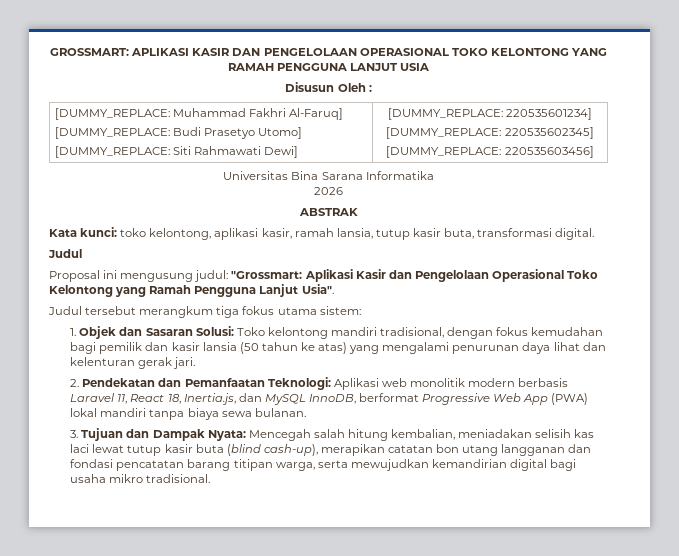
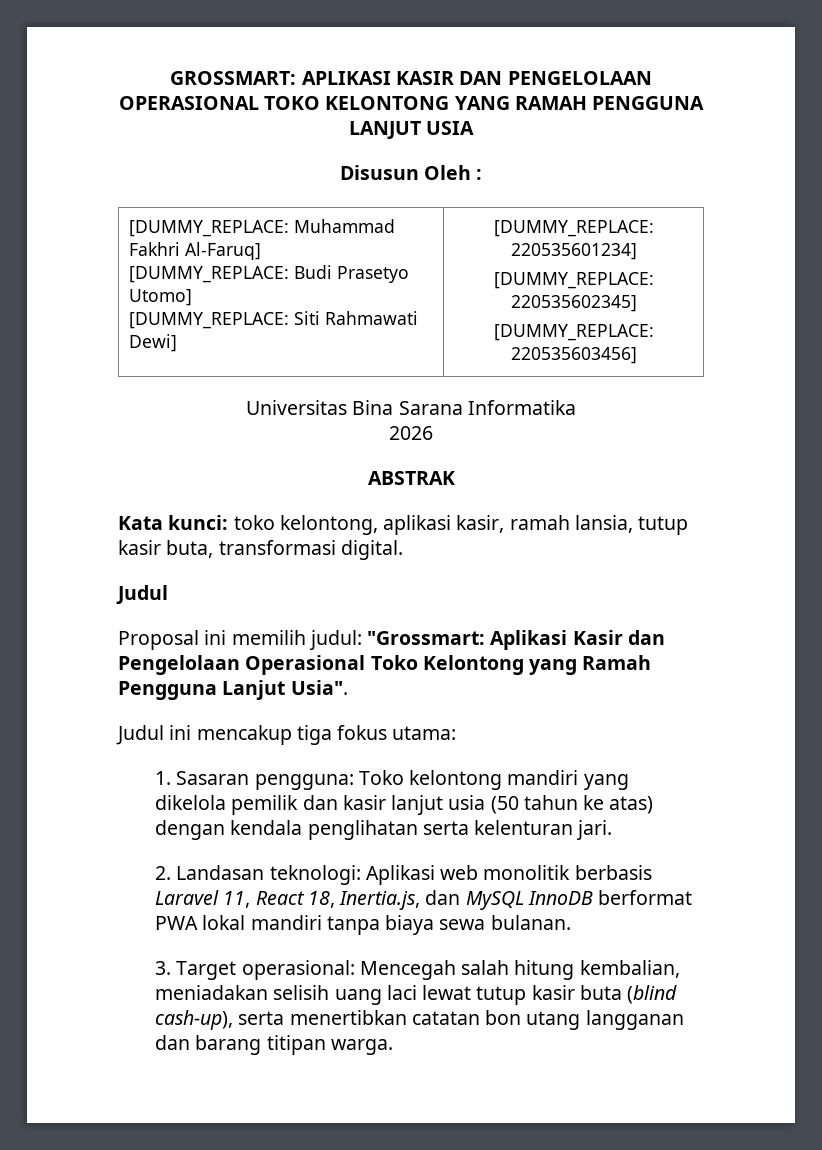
- Proposal ini mengusung judul: "Grossmart: Aplikasi Kasir dan Pengelolaan Operasional Toko Kelontong yang Ramah Pengguna Lanjut Usia".
+ Proposal ini memilih judul: "Grossmart: Aplikasi Kasir dan Pengelolaan Operasional Toko Kelontong yang Ramah Pengguna Lanjut Usia".
- Judul tersebut merangkum tiga fokus utama sistem:
- 1. Objek dan Sasaran Solusi: Toko kelontong mandiri tradisional, dengan fokus kemudahan bagi pemilik dan kasir lansia (50 tahun ke atas) yang mengalami penurunan daya lihat dan kelenturan gerak jari.
- 2. Pendekatan dan Pemanfaatan Teknologi: Aplikasi web monolitik modern berbasis Laravel 11, React 18, Inertia.js, dan MySQL InnoDB, berformat Progressive Web App (PWA) lokal mandiri tanpa biaya sewa bulanan.
+ Judul ini mencakup tiga fokus utama:
+ 1. Sasaran pengguna: Toko kelontong mandiri yang dikelola pemilik dan kasir lanjut usia (50 tahun ke atas) dengan kendala penglihatan serta kelenturan jari.
+ 2. Landasan teknologi: Aplikasi web monolitik berbasis Laravel 11, React 18, Inertia.js, dan MySQL InnoDB berformat PWA lokal mandiri tanpa biaya sewa bulanan.
- 3. Tujuan dan Dampak Nyata: Mencegah salah hitung kembalian, meniadakan selisih kas laci lewat tutup kasir buta (blind cash-up), merapikan catatan bon utang langganan dan fondasi pencatatan barang titipan warga, serta mewujudkan kemandirian digital bagi usaha mikro tradisional.
+ 3. Target operasional: Mencegah salah hitung kembalian, meniadakan selisih uang laci lewat tutup kasir buta (blind cash-up), serta menertibkan catatan bon utang langganan dan barang titipan warga.

